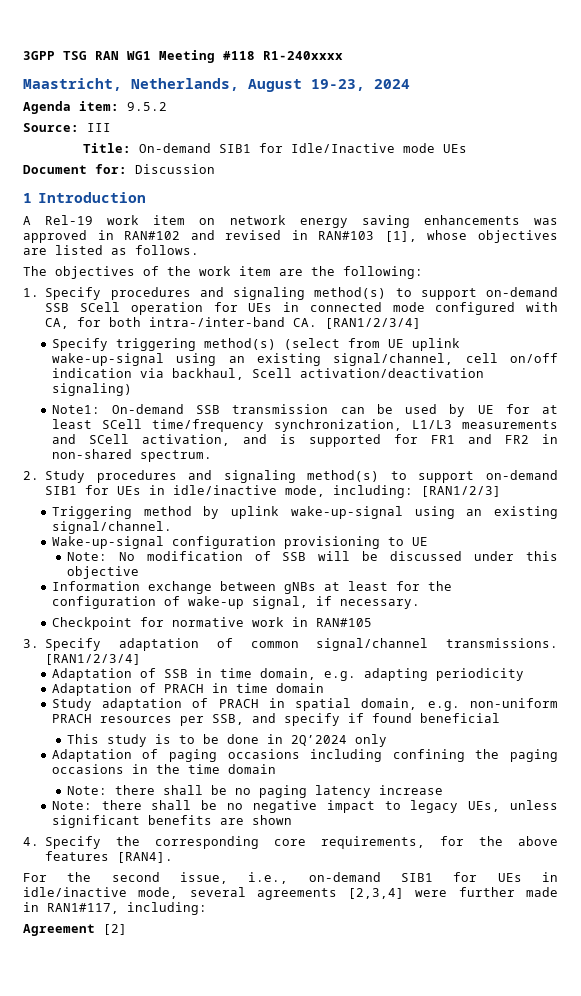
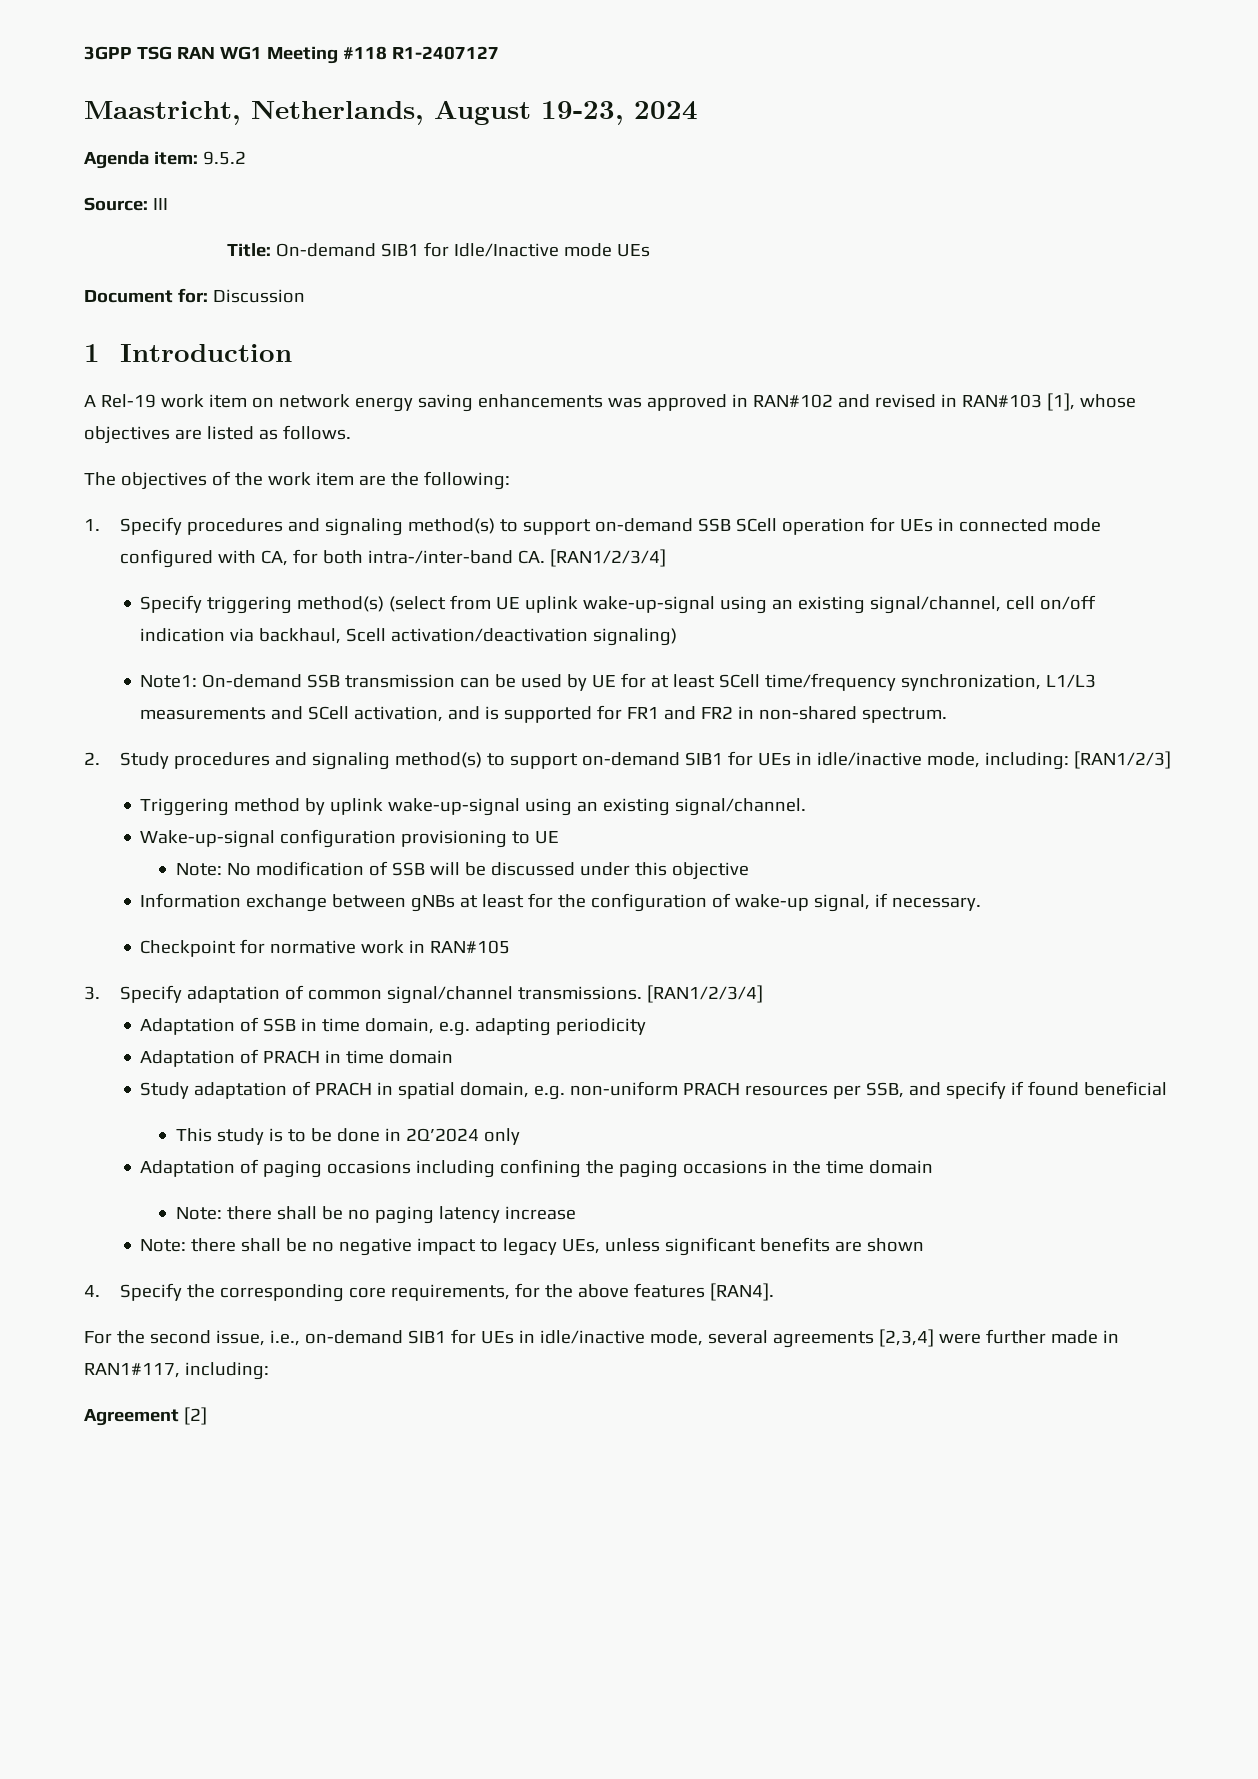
- 3GPP TSG RAN WG1 Meeting #118 R1-240xxxx
+ 3GPP TSG RAN WG1 Meeting #118 R1-2407127

